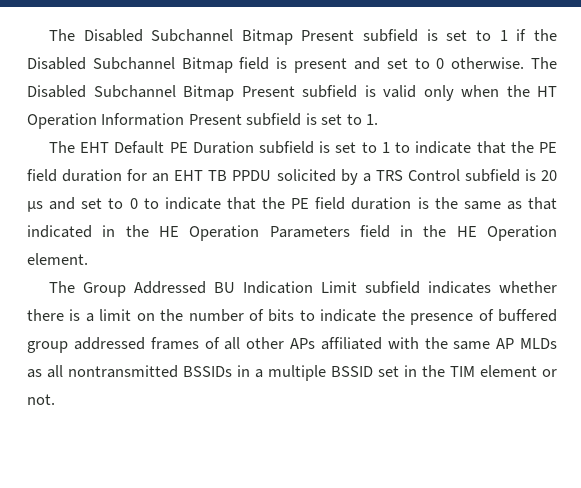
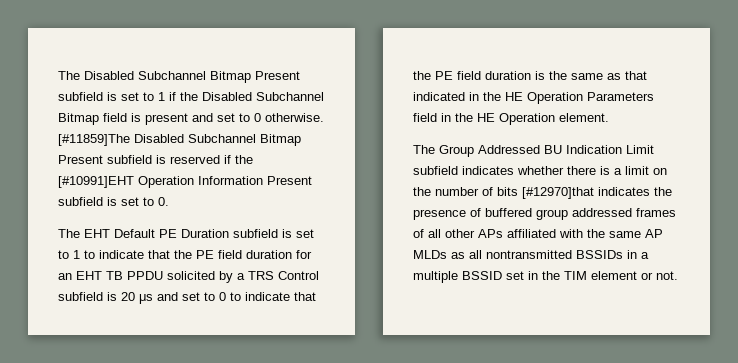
- The Disabled Subchannel Bitmap Present subfield is valid only when the HT Operation Information Present subfield is set to 1.
+ [#11859]The Disabled Subchannel Bitmap Present subfield is reserved if the [#10991]EHT Operation Information Present subfield is set to 0.
- The Group Addressed BU Indication Limit subfield indicates whether there is a limit on the number of bits to indicate the presence of buffered group addressed frames of all other APs affiliated with the same AP MLDs as all nontransmitted BSSIDs in a multiple BSSID set in the TIM element or not.
+ The Group Addressed BU Indication Limit subfield indicates whether there is a limit on the number of bits [#12970]that indicates the presence of buffered group addressed frames of all other APs affiliated with the same AP MLDs as all nontransmitted BSSIDs in a multiple BSSID set in the TIM element or not.

